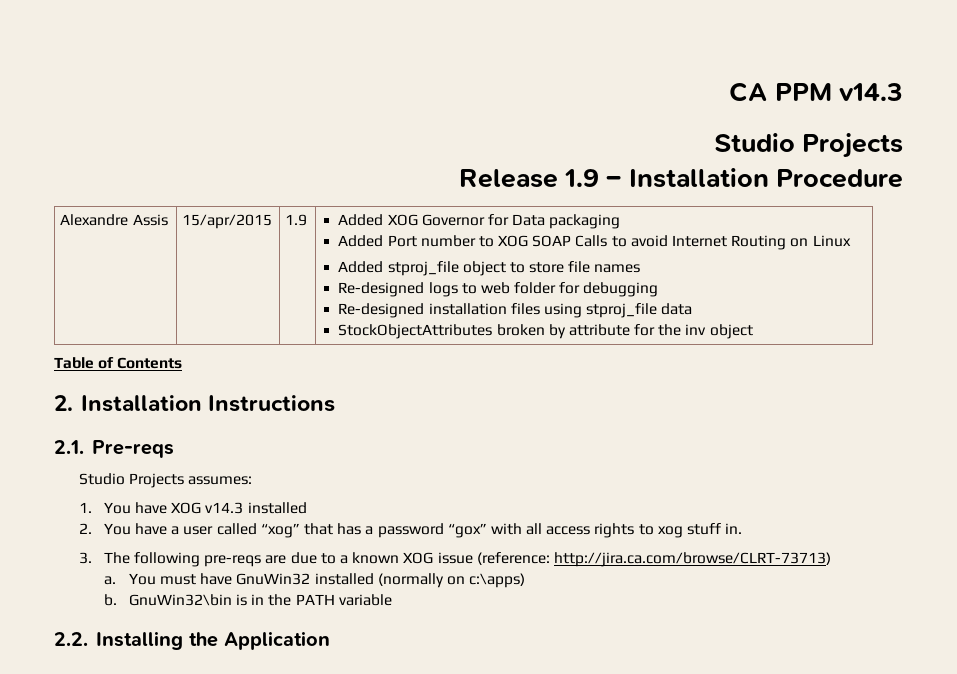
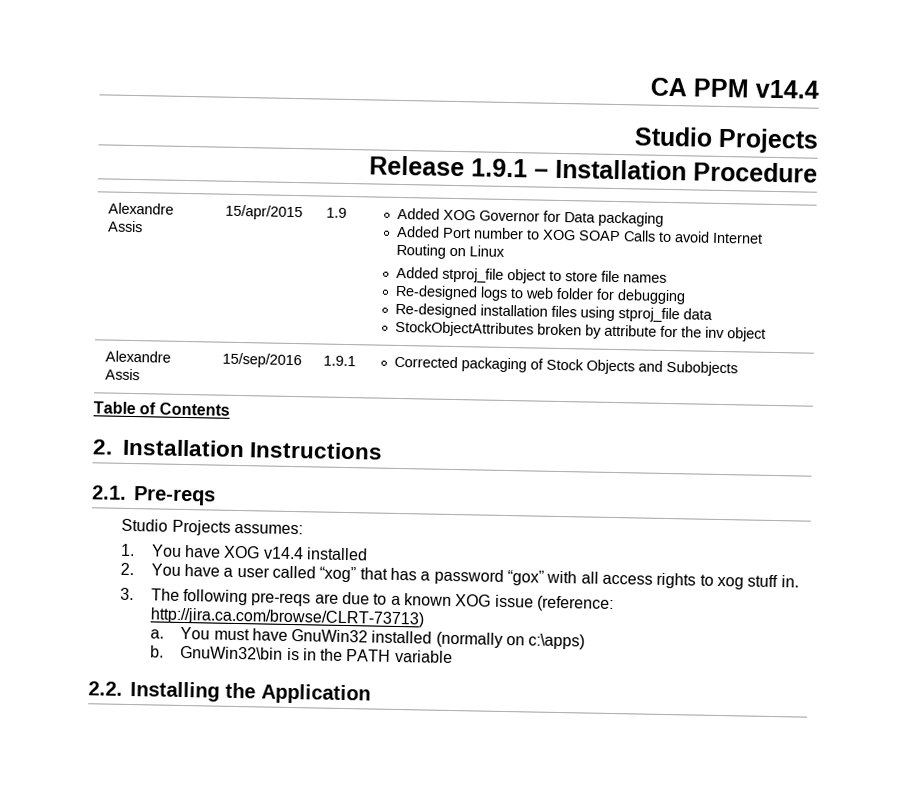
- CA PPM v14.3
+ CA PPM v14.4
- Release 1.9 – Installation Procedure
+ Release 1.9.1 – Installation Procedure
+ Alexandre Assis | 15/sep/2016 | 1.9.1 | Corrected packaging of Stock Objects and Subobjects
- 1. You have XOG v14.3 installed
+ 1. You have XOG v14.4 installed

